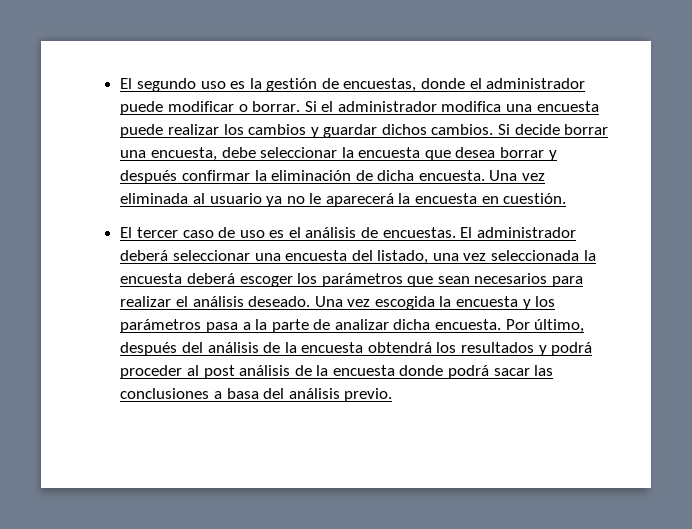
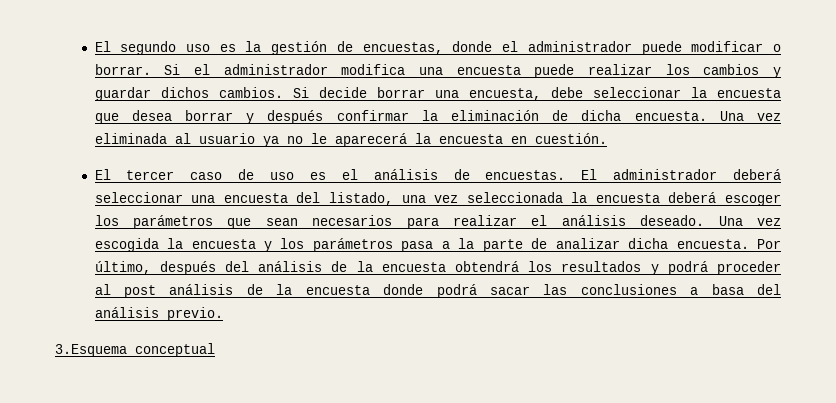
+ 3.Esquema conceptual

